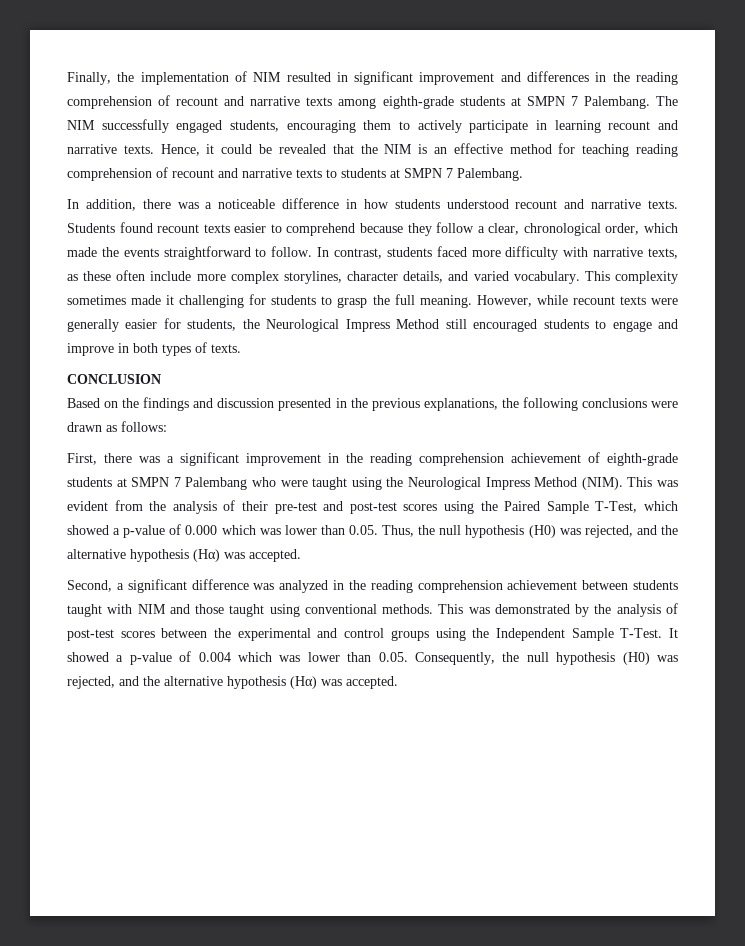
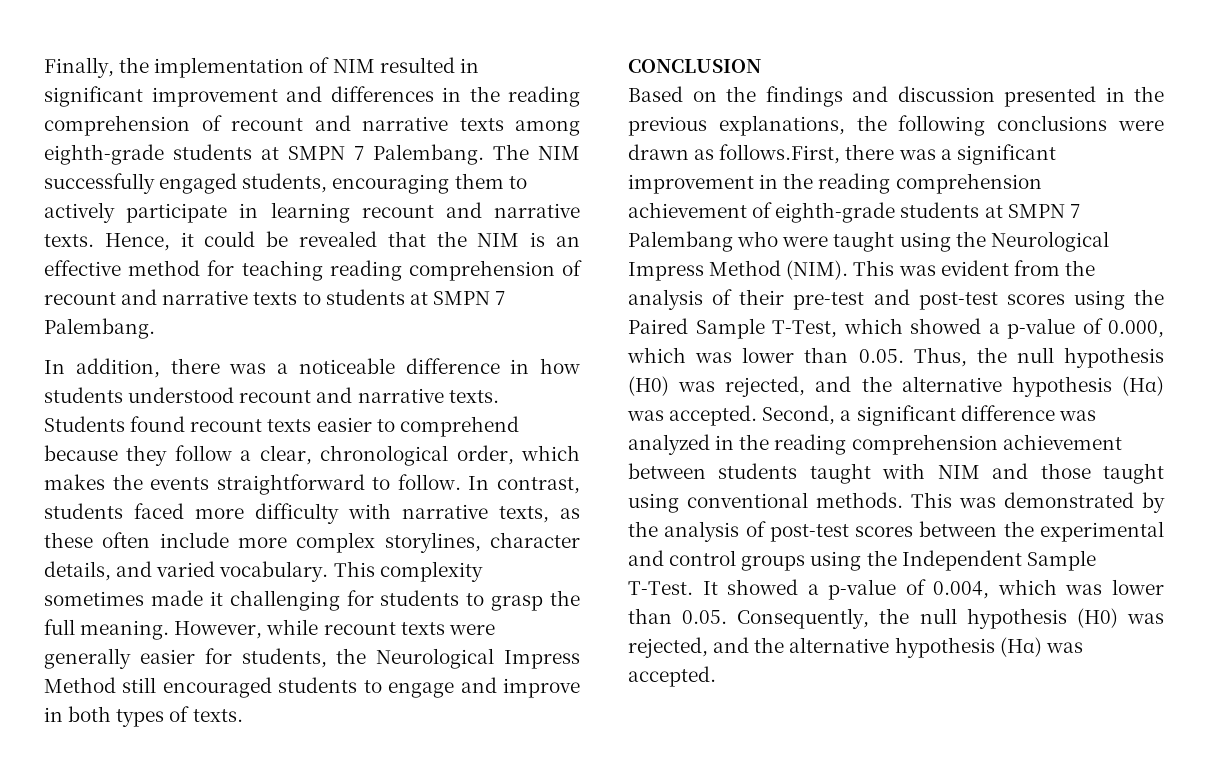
- Students found recount texts easier to comprehend because they follow a clear, chronological order, which made the events straightforward to follow.
+ Students found recount texts easier to comprehend because they follow a clear, chronological order, which makes the events straightforward to follow.
- Based on the findings and discussion presented in the previous explanations, the following conclusions were drawn as follows:
- First, there was a significant improvement in the reading comprehension achievement of eighth-grade students at SMPN 7 Palembang who were taught using the Neurological Impress Method (NIM).
+ Based on the findings and discussion presented in the previous explanations, the following conclusions were drawn as follows.First, there was a significant improvement in the reading comprehension achievement of eighth-grade students at SMPN 7 Palembang who were taught using the Neurological Impress Method (NIM).
- This was evident from the analysis of their pre-test and post-test scores using the Paired Sample T-Test, which showed a p-value of 0.000 which was lower than 0.05. Thus, the null hypothesis (H0) was rejected, and the alternative hypothesis (Hα) was accepted.
- Second, a significant difference was analyzed in the reading comprehension achievement between students taught with NIM and those taught using conventional methods.
+ This was evident from the analysis of their pre-test and post-test scores using the Paired Sample T-Test, which showed a p-value of 0.000, which was lower than 0.05. Thus, the null hypothesis (H0) was rejected, and the alternative hypothesis (Hα) was accepted. Second, a significant difference was analyzed in the reading comprehension achievement between students taught with NIM and those taught using conventional methods.
- It showed a p-value of 0.004 which was lower than 0.05. Consequently, the null hypothesis (H0) was rejected, and the alternative hypothesis (Hα) was accepted.
+ It showed a p-value of 0.004, which was lower than 0.05. Consequently, the null hypothesis (H0) was rejected, and the alternative hypothesis (Hα) was accepted.

